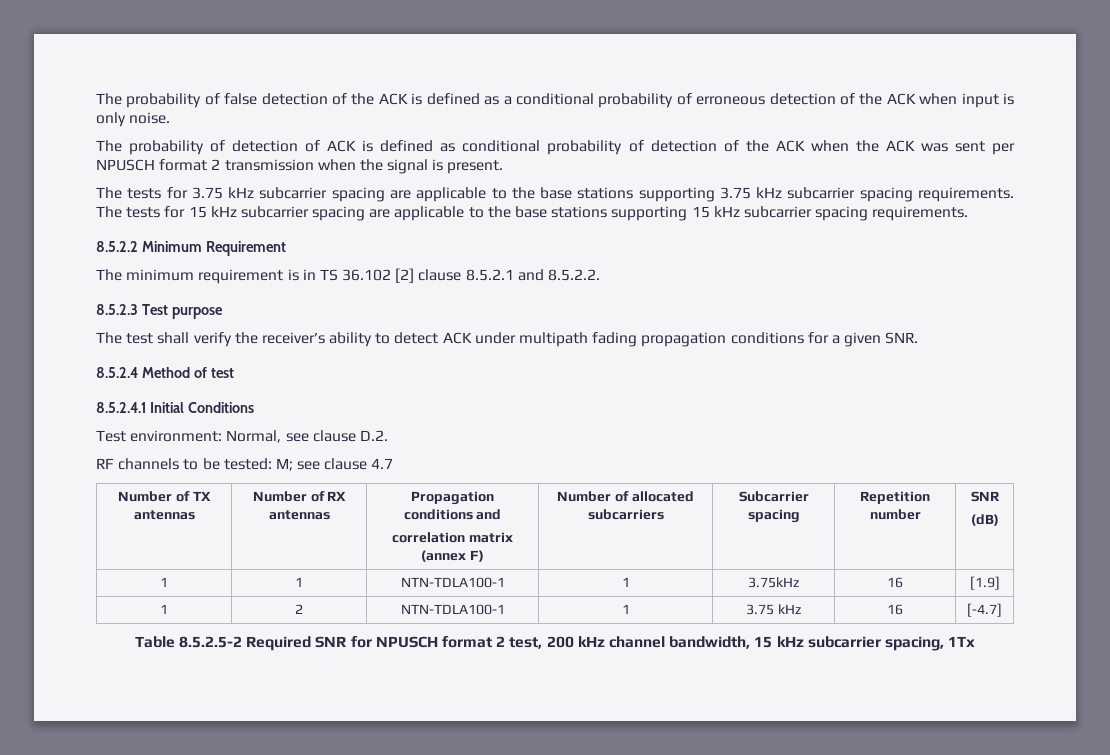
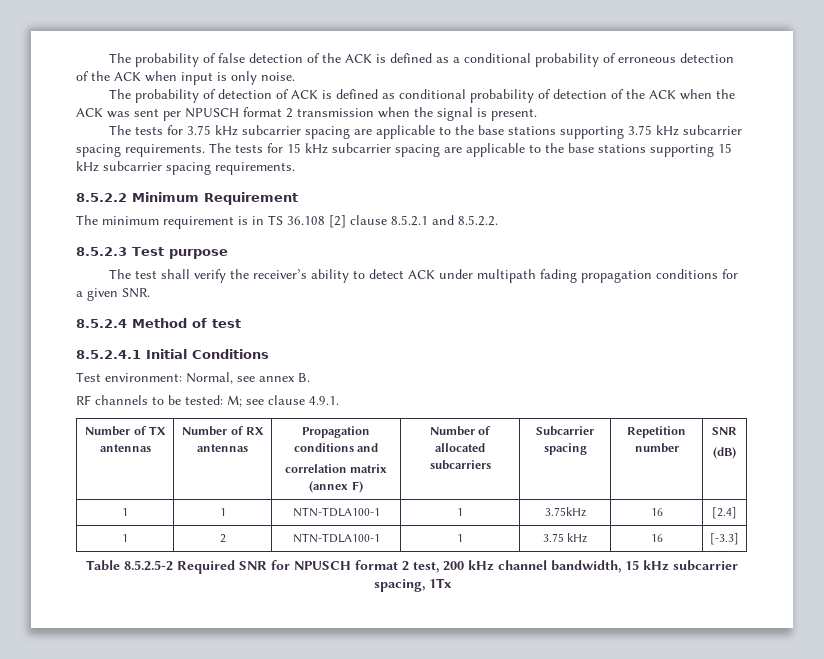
- The minimum requirement is in TS 36.102 [2] clause 8.5.2.1 and 8.5.2.2.
+ The minimum requirement is in TS 36.108 [2] clause 8.5.2.1 and 8.5.2.2.
- Test environment: Normal, see clause D.2.
+ Test environment: Normal, see annex B.
- RF channels to be tested: M; see clause 4.7
+ RF channels to be tested: M; see clause 4.9.1.
- 1 | 1 | NTN-TDLA100-1 | 1 | 3.75kHz | 16 | [1.9]
+ 1 | 1 | NTN-TDLA100-1 | 1 | 3.75kHz | 16 | [2.4]
- 1 | 2 | NTN-TDLA100-1 | 1 | 3.75 kHz | 16 | [-4.7]
+ 1 | 2 | NTN-TDLA100-1 | 1 | 3.75 kHz | 16 | [-3.3]

